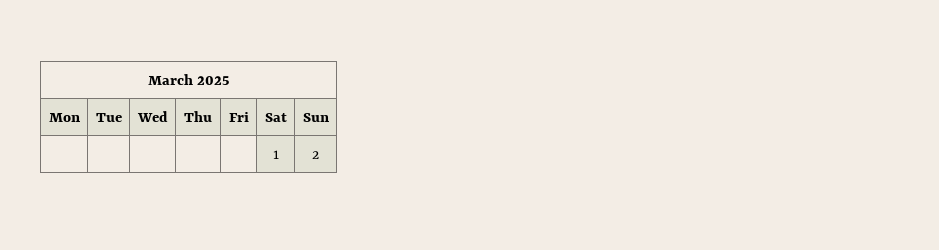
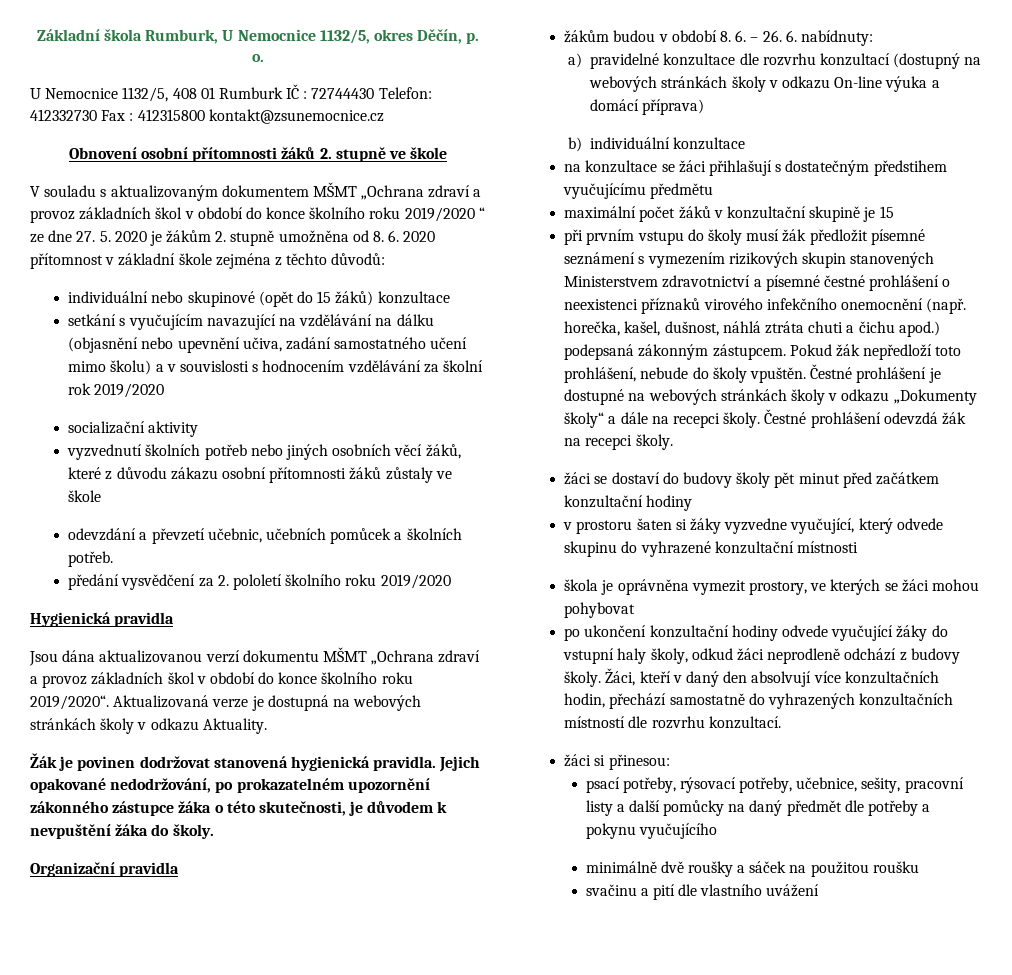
- March 2025
- Mon | Tue | Wed | Thu | Fri | Sat | Sun
- | | | | | 1 | 2
+ Základní škola Rumburk, U Nemocnice 1132/5, okres Děčín, p. o.
+ U Nemocnice 1132/5, 408 01 Rumburk IČ : 72744430 Telefon: 412332730 Fax : 412315800 kontakt@zsunemocnice.cz
+ Obnovení osobní přítomnosti žáků 2. stupně ve škole
+ V souladu s aktualizovaným dokumentem MŠMT „Ochrana zdraví a provoz základních škol v období do konce školního roku 2019/2020 “ ze dne 27. 5. 2020 je žákům 2. stupně umožněna od 8. 6. 2020 přítomnost v základní škole zejména z těchto důvodů:
+ individuální nebo skupinové (opět do 15 žáků) konzultace
+ setkání s vyučujícím navazující na vzdělávání na dálku (objasnění nebo upevnění učiva, zadání samostatného učení mimo školu) a v souvislosti s hodnocením vzdělávání za školní rok 2019/2020
+ socializační aktivity
+ vyzvednutí školních potřeb nebo jiných osobních věcí žáků, které z důvodu zákazu osobní přítomnosti žáků zůstaly ve škole
+ odevzdání a převzetí učebnic, učebních pomůcek a školních potřeb.
+ předání vysvědčení za 2. pololetí školního roku 2019/2020
+ Hygienická pravidla
+ Jsou dána aktualizovanou verzí dokumentu MŠMT „Ochrana zdraví a provoz základních škol v období do konce školního roku 2019/2020“. Aktualizovaná verze je dostupná na webových stránkách školy v odkazu Aktuality.
+ Žák je povinen dodržovat stanovená hygienická pravidla. Jejich opakované nedodržování, po prokazatelném upozornění zákonného zástupce žáka o této skutečnosti, je důvodem k nevpuštění žáka do školy.
+ Organizační pravidla
+ žákům budou v období 8. 6. – 26. 6. nabídnuty:
+ a) pravidelné konzultace dle rozvrhu konzultací (dostupný na webových stránkách školy v odkazu On-line výuka a domácí příprava)
+ b) individuální konzultace
+ na konzultace se žáci přihlašují s dostatečným předstihem vyučujícímu předmětu
+ maximální počet žáků v konzultační skupině je 15
+ při prvním vstupu do školy musí žák předložit písemné seznámení s vymezením rizikových skupin stanovených Ministerstvem zdravotnictví a písemné čestné prohlášení o neexistenci příznaků virového infekčního onemocnění (např. horečka, kašel, dušnost, náhlá ztráta chuti a čichu apod.) podepsaná zákonným zástupcem. Pokud žák nepředloží toto prohlášení, nebude do školy vpuštěn. Čestné prohlášení je dostupné na webových stránkách školy v odkazu „Dokumenty školy“ a dále na recepci školy. Čestné prohlášení odevzdá žák na recepci školy.
+ žáci se dostaví do budovy školy pět minut před začátkem konzultační hodiny
+ v prostoru šaten si žáky vyzvedne vyučující, který odvede skupinu do vyhrazené konzultační místnosti
+ škola je oprávněna vymezit prostory, ve kterých se žáci mohou pohybovat
+ po ukončení konzultační hodiny odvede vyučující žáky do vstupní haly školy, odkud žáci neprodleně odchází z budovy školy. Žáci, kteří v daný den absolvují více konzultačních hodin, přechází samostatně do vyhrazených konzultačních místností dle rozvrhu konzultací.
+ žáci si přinesou:
+ psací potřeby, rýsovací potřeby, učebnice, sešity, pracovní listy a další pomůcky na daný předmět dle potřeby a pokynu vyučujícího
+ minimálně dvě roušky a sáček na použitou roušku
+ svačinu a pití dle vlastního uvážení

